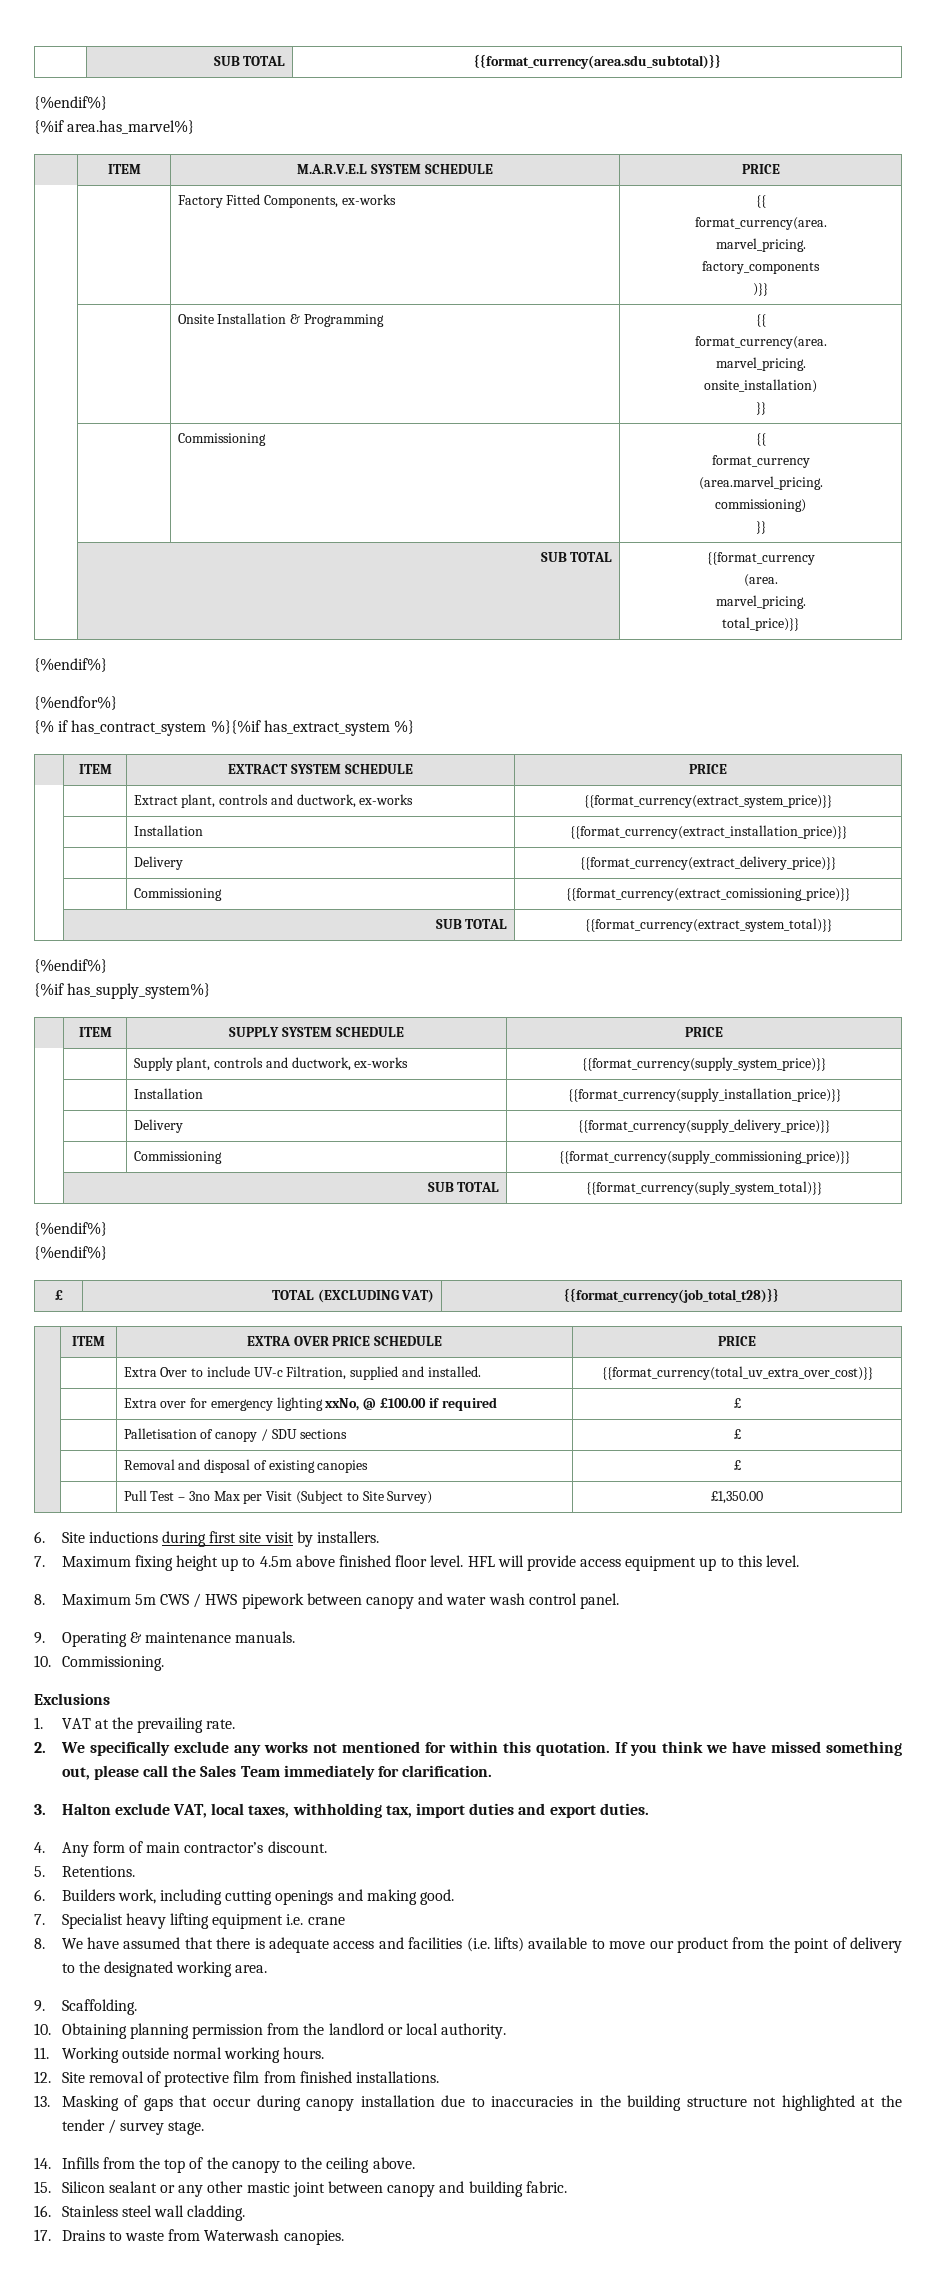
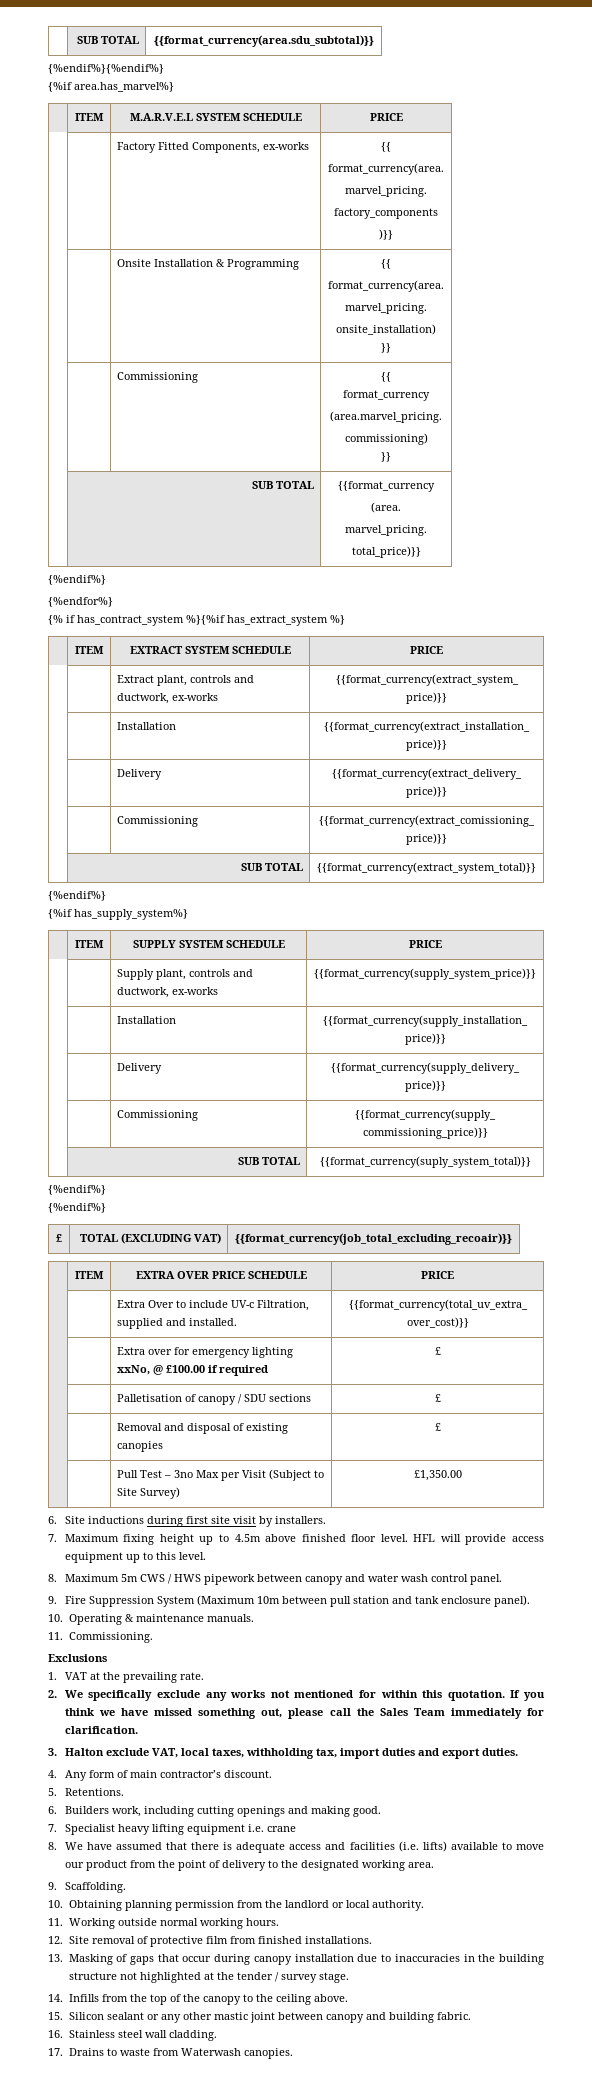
  | SUB TOTAL | {{format_currency(area.sdu_subtotal)}}
- {%endif%}
+ {%endif%}{%endif%}
- £ | TOTAL (EXCLUDING VAT) | {{format_currency(job_total_t28)}}
+ £ | TOTAL (EXCLUDING VAT) | {{format_currency(job_total_excluding_recoair)}}
- 9. Operating & maintenance manuals.
+ 9. Fire Suppression System (Maximum 10m between pull station and tank enclosure panel).
+ 10. Operating & maintenance manuals.
- 10. Commissioning.
+ 11. Commissioning.

